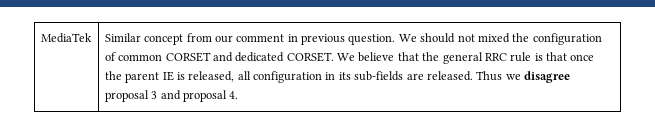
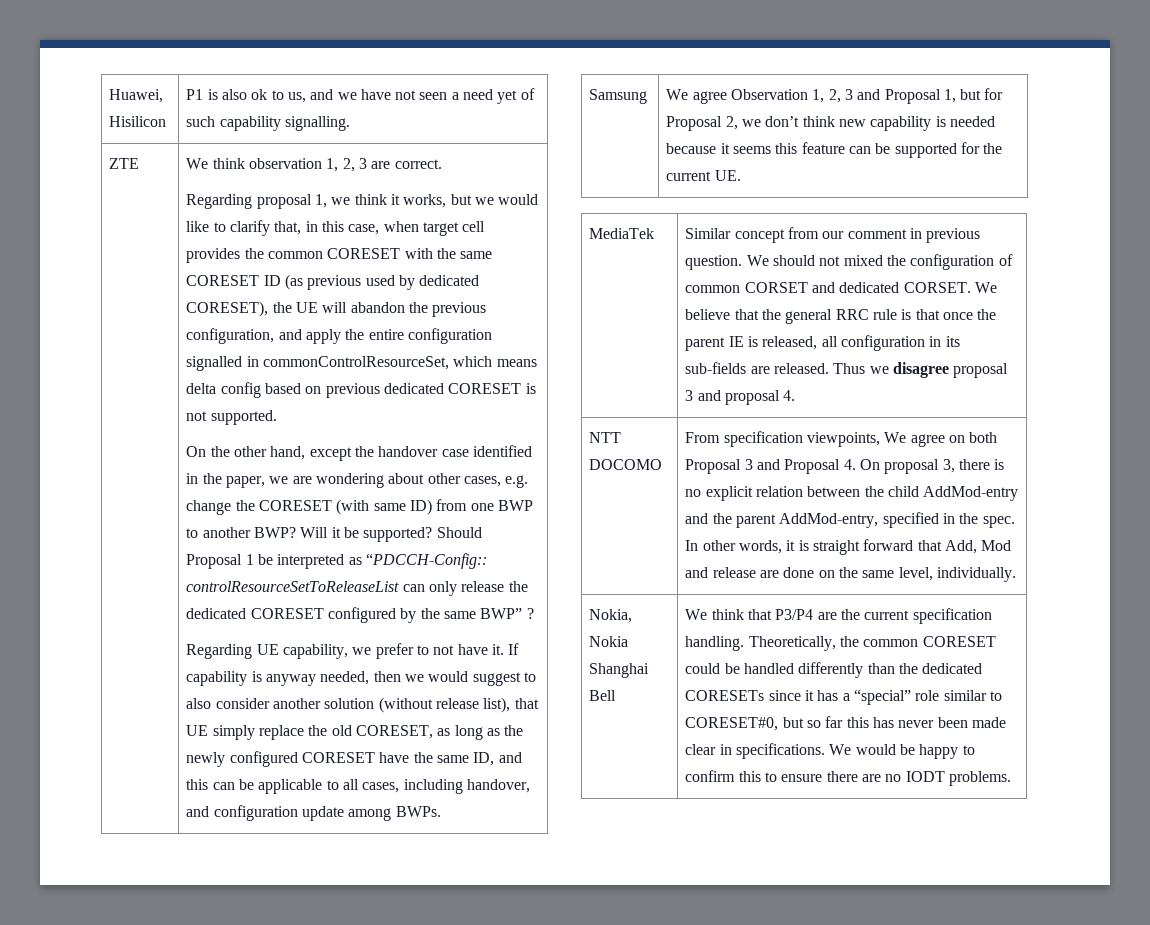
+ Huawei, Hisilicon | P1 is also ok to us, and we have not seen a need yet of such capability signalling.
+ ZTE | We think observation 1, 2, 3 are correct.
+ Regarding proposal 1, we think it works, but we would like to clarify that, in this case, when target cell provides the common CORESET with the same CORESET ID (as previous used by dedicated CORESET), the UE will abandon the previous configuration, and apply the entire configuration signalled in commonControlResourceSet, which means delta config based on previous dedicated CORESET is not supported.
+ On the other hand, except the handover case identified in the paper, we are wondering about other cases, e.g. change the CORESET (with same ID) from one BWP to another BWP? Will it be supported? Should Proposal 1 be interpreted as “PDCCH-Config:: controlResourceSetToReleaseList can only release the dedicated CORESET configured by the same BWP” ?
+ Regarding UE capability, we prefer to not have it. If capability is anyway needed, then we would suggest to also consider another solution (without release list), that UE simply replace the old CORESET, as long as the newly configured CORESET have the same ID, and this can be applicable to all cases, including handover, and configuration update among BWPs.
+ Samsung | We agree Observation 1, 2, 3 and Proposal 1, but for Proposal 2, we don’t think new capability is needed because it seems this feature can be supported for the current UE.
+ NTT DOCOMO | From specification viewpoints, We agree on both Proposal 3 and Proposal 4. On proposal 3, there is no explicit relation between the child AddMod-entry and the parent AddMod-entry, specified in the spec. In other words, it is straight forward that Add, Mod and release are done on the same level, individually.
+ Nokia, Nokia Shanghai Bell | We think that P3/P4 are the current specification handling. Theoretically, the common CORESET could be handled differently than the dedicated CORESETs since it has a “special” role similar to CORESET#0, but so far this has never been made clear in specifications. We would be happy to confirm this to ensure there are no IODT problems.

